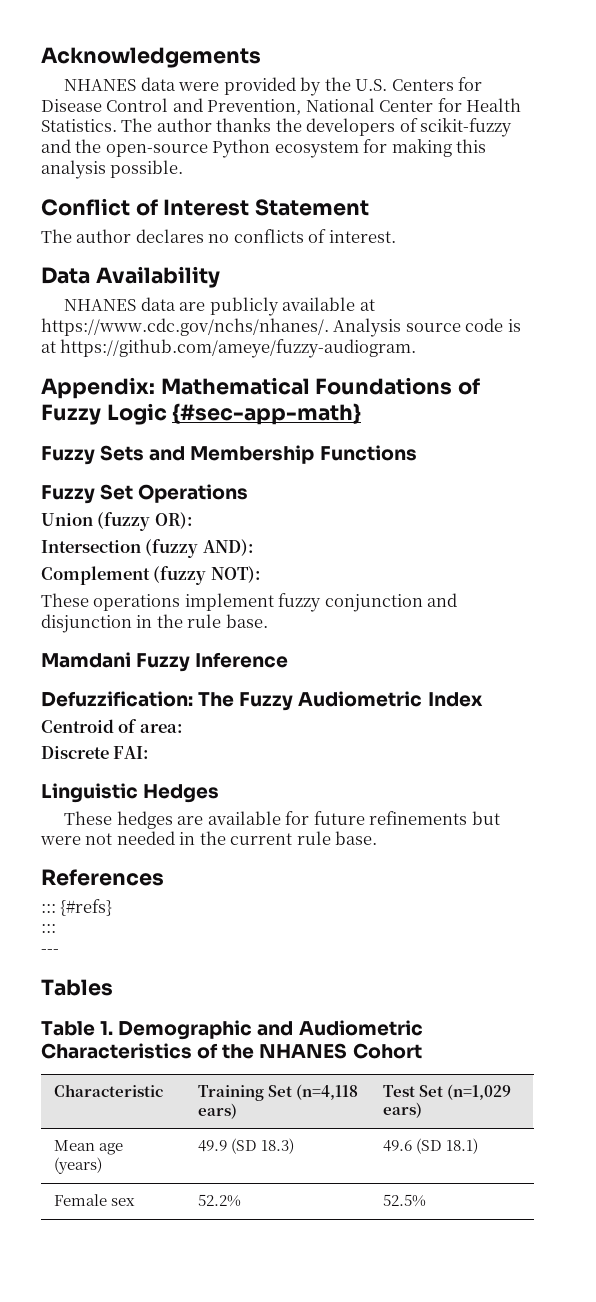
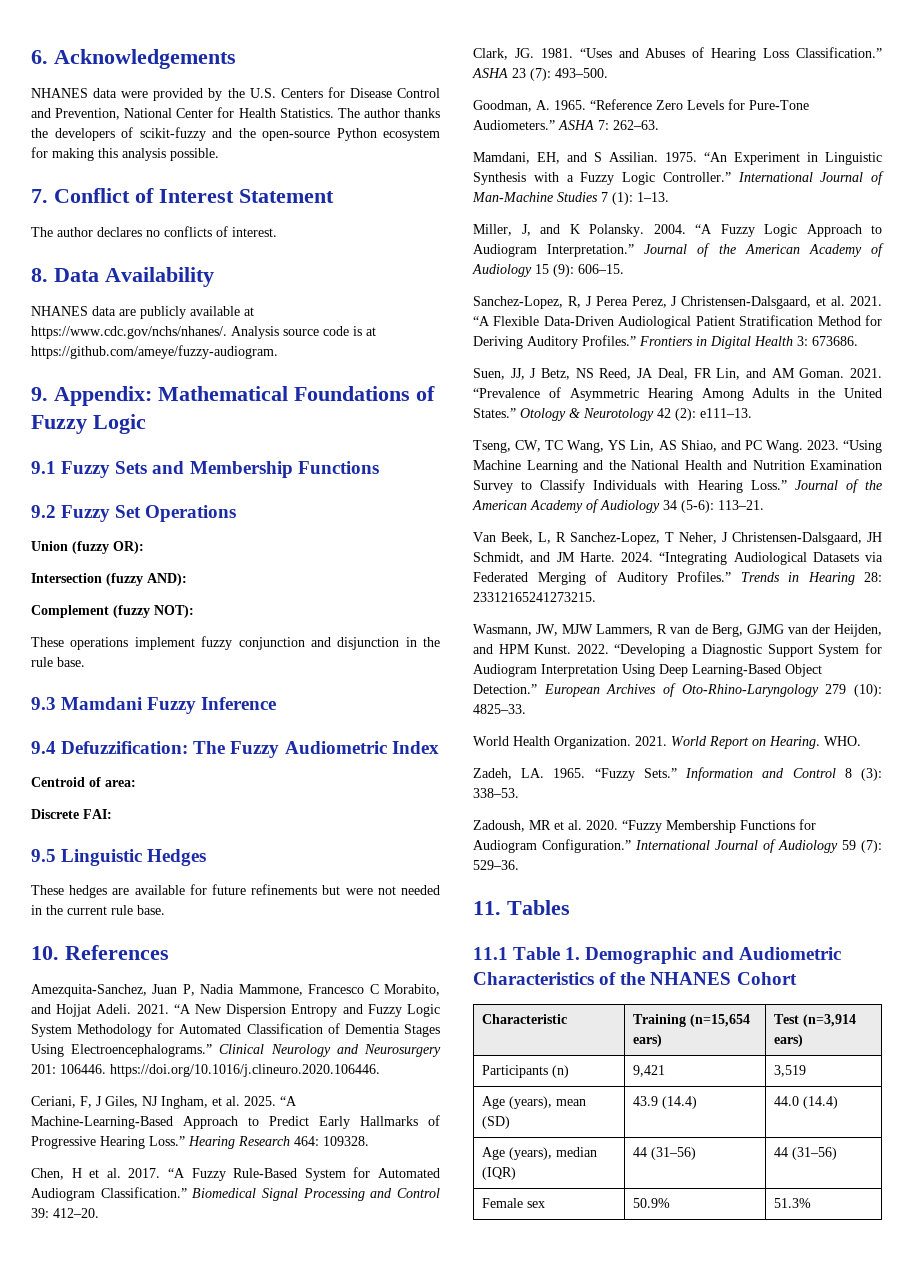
- Acknowledgements
+ 6. Acknowledgements
- Conflict of Interest Statement
+ 7. Conflict of Interest Statement
- Data Availability
+ 8. Data Availability
- Appendix: Mathematical Foundations of Fuzzy Logic {#sec-app-math}
- Fuzzy Sets and Membership Functions
+ 9. Appendix: Mathematical Foundations of Fuzzy Logic
+ 9.1 Fuzzy Sets and Membership Functions
- Fuzzy Set Operations
+ 9.2 Fuzzy Set Operations
- Mamdani Fuzzy Inference
+ 9.3 Mamdani Fuzzy Inference
- Defuzzification: The Fuzzy Audiometric Index
+ 9.4 Defuzzification: The Fuzzy Audiometric Index
- Linguistic Hedges
+ 9.5 Linguistic Hedges
- References
+ 10. References
- ::: {#refs}
- :::
- ---
- Tables
+ Amezquita-Sanchez, Juan P, Nadia Mammone, Francesco C Morabito, and Hojjat Adeli. 2021. “A New Dispersion Entropy and Fuzzy Logic System Methodology for Automated Classification of Dementia Stages Using Electroencephalograms.” Clinical Neurology and Neurosurgery 201: 106446. https://doi.org/10.1016/j.clineuro.2020.106446.
+ Ceriani, F, J Giles, NJ Ingham, et al. 2025. “A Machine-Learning-Based Approach to Predict Early Hallmarks of Progressive Hearing Loss.” Hearing Research 464: 109328.
+ Chen, H et al. 2017. “A Fuzzy Rule-Based System for Automated Audiogram Classification.” Biomedical Signal Processing and Control 39: 412–20.
+ Clark, JG. 1981. “Uses and Abuses of Hearing Loss Classification.” ASHA 23 (7): 493–500.
+ Goodman, A. 1965. “Reference Zero Levels for Pure-Tone Audiometers.” ASHA 7: 262–63.
+ Mamdani, EH, and S Assilian. 1975. “An Experiment in Linguistic Synthesis with a Fuzzy Logic Controller.” International Journal of Man-Machine Studies 7 (1): 1–13.
+ Miller, J, and K Polansky. 2004. “A Fuzzy Logic Approach to Audiogram Interpretation.” Journal of the American Academy of Audiology 15 (9): 606–15.
+ Sanchez-Lopez, R, J Perea Perez, J Christensen-Dalsgaard, et al. 2021. “A Flexible Data-Driven Audiological Patient Stratification Method for Deriving Auditory Profiles.” Frontiers in Digital Health 3: 673686.
+ Suen, JJ, J Betz, NS Reed, JA Deal, FR Lin, and AM Goman. 2021. “Prevalence of Asymmetric Hearing Among Adults in the United States.” Otology & Neurotology 42 (2): e111–13.
+ Tseng, CW, TC Wang, YS Lin, AS Shiao, and PC Wang. 2023. “Using Machine Learning and the National Health and Nutrition Examination Survey to Classify Individuals with Hearing Loss.” Journal of the American Academy of Audiology 34 (5-6): 113–21.
+ Van Beek, L, R Sanchez-Lopez, T Neher, J Christensen-Dalsgaard, JH Schmidt, and JM Harte. 2024. “Integrating Audiological Datasets via Federated Merging of Auditory Profiles.” Trends in Hearing 28: 23312165241273215.
+ Wasmann, JW, MJW Lammers, R van de Berg, GJMG van der Heijden, and HPM Kunst. 2022. “Developing a Diagnostic Support System for Audiogram Interpretation Using Deep Learning-Based Object Detection.” European Archives of Oto-Rhino-Laryngology 279 (10): 4825–33.
+ World Health Organization. 2021. World Report on Hearing. WHO.
+ Zadeh, LA. 1965. “Fuzzy Sets.” Information and Control 8 (3): 338–53.
+ Zadoush, MR et al. 2020. “Fuzzy Membership Functions for Audiogram Configuration.” International Journal of Audiology 59 (7): 529–36.
+ 11. Tables
- Table 1. Demographic and Audiometric Characteristics of the NHANES Cohort
+ 11.1 Table 1. Demographic and Audiometric Characteristics of the NHANES Cohort
- Characteristic | Training Set (n=4,118 ears) | Test Set (n=1,029 ears)
+ Characteristic | Training (n=15,654 ears) | Test (n=3,914 ears)
- Mean age (years) | 49.9 (SD 18.3) | 49.6 (SD 18.1)
+ Participants (n) | 9,421 | 3,519
+ Age (years), mean (SD) | 43.9 (14.4) | 44.0 (14.4)
+ Age (years), median (IQR) | 44 (31–56) | 44 (31–56)
- Female sex | 52.2% | 52.5%
+ Female sex | 50.9% | 51.3%

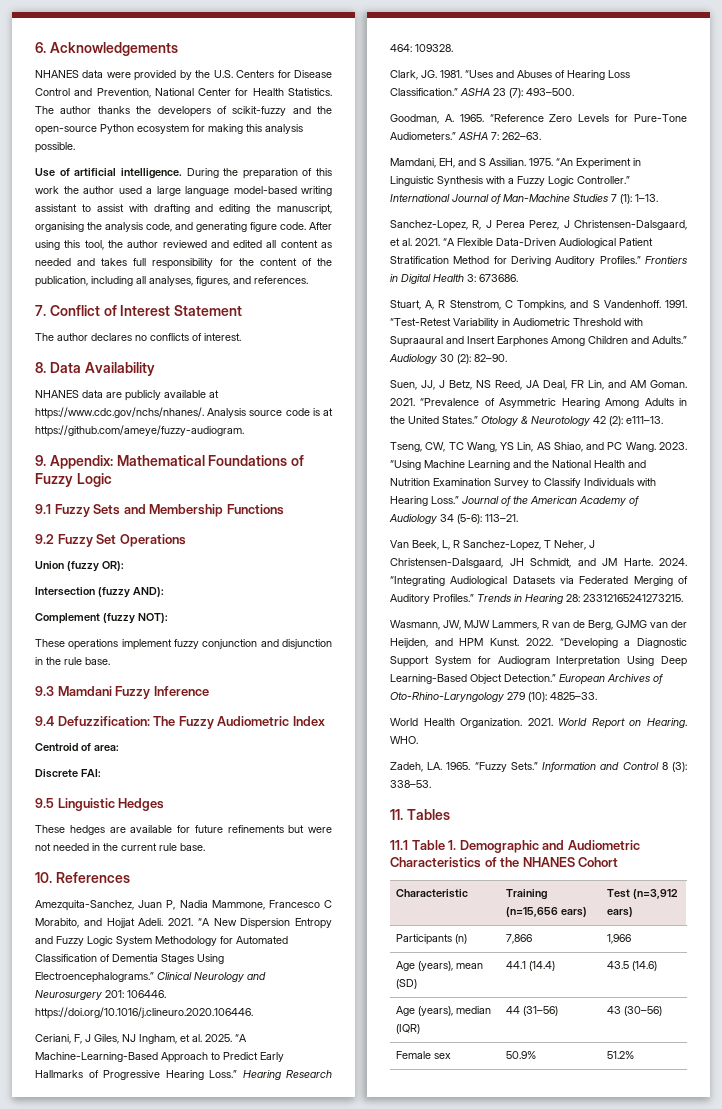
+ Use of artificial intelligence. During the preparation of this work the author used a large language model-based writing assistant to assist with drafting and editing the manuscript, organising the analysis code, and generating figure code. After using this tool, the author reviewed and edited all content as needed and takes full responsibility for the content of the publication, including all analyses, figures, and references.
- Chen, H et al. 2017. “A Fuzzy Rule-Based System for Automated Audiogram Classification.” Biomedical Signal Processing and Control 39: 412–20.
- Miller, J, and K Polansky. 2004. “A Fuzzy Logic Approach to Audiogram Interpretation.” Journal of the American Academy of Audiology 15 (9): 606–15.
+ Stuart, A, R Stenstrom, C Tompkins, and S Vandenhoff. 1991. “Test-Retest Variability in Audiometric Threshold with Supraaural and Insert Earphones Among Children and Adults.” Audiology 30 (2): 82–90.
- Zadoush, MR et al. 2020. “Fuzzy Membership Functions for Audiogram Configuration.” International Journal of Audiology 59 (7): 529–36.
- Characteristic | Training (n=15,654 ears) | Test (n=3,914 ears)
+ Characteristic | Training (n=15,656 ears) | Test (n=3,912 ears)
- Participants (n) | 9,421 | 3,519
+ Participants (n) | 7,866 | 1,966
- Age (years), mean (SD) | 43.9 (14.4) | 44.0 (14.4)
+ Age (years), mean (SD) | 44.1 (14.4) | 43.5 (14.6)
- Age (years), median (IQR) | 44 (31–56) | 44 (31–56)
+ Age (years), median (IQR) | 44 (31–56) | 43 (30–56)
- Female sex | 50.9% | 51.3%
+ Female sex | 50.9% | 51.2%

